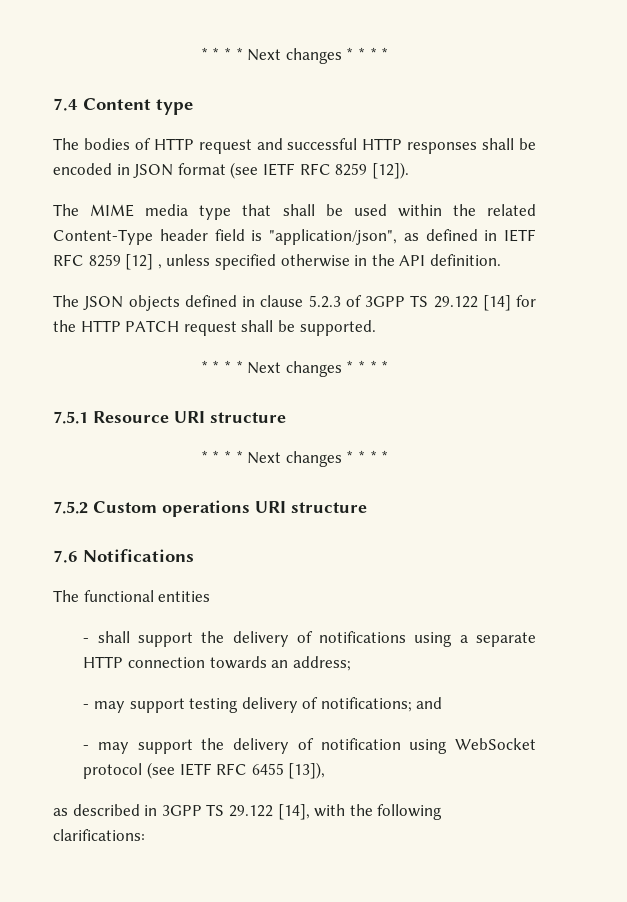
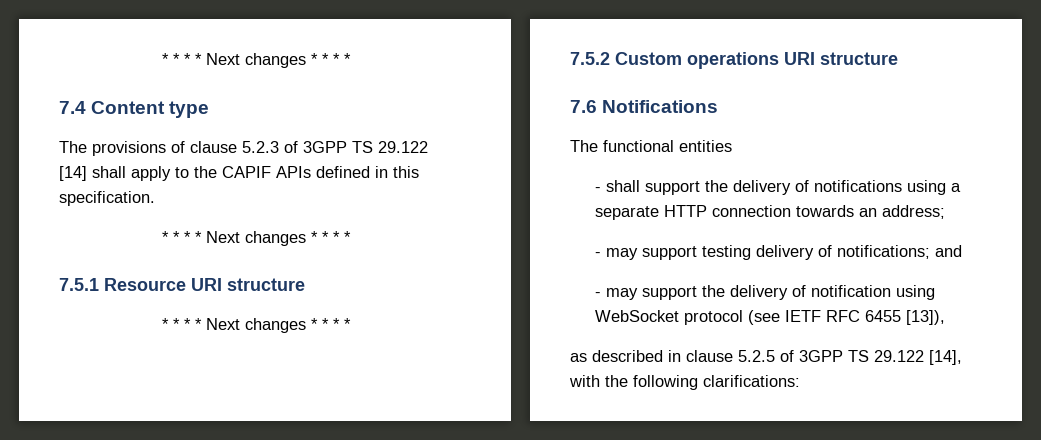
- The bodies of HTTP request and successful HTTP responses shall be encoded in JSON format (see IETF RFC 8259 [12]).
- The MIME media type that shall be used within the related Content-Type header field is "application/json", as defined in IETF RFC 8259 [12] , unless specified otherwise in the API definition.
- The JSON objects defined in clause 5.2.3 of 3GPP TS 29.122 [14] for the HTTP PATCH request shall be supported.
+ The provisions of clause 5.2.3 of 3GPP TS 29.122 [14] shall apply to the CAPIF APIs defined in this specification.
- as described in 3GPP TS 29.122 [14], with the following clarifications:
+ as described in clause 5.2.5 of 3GPP TS 29.122 [14], with the following clarifications:

